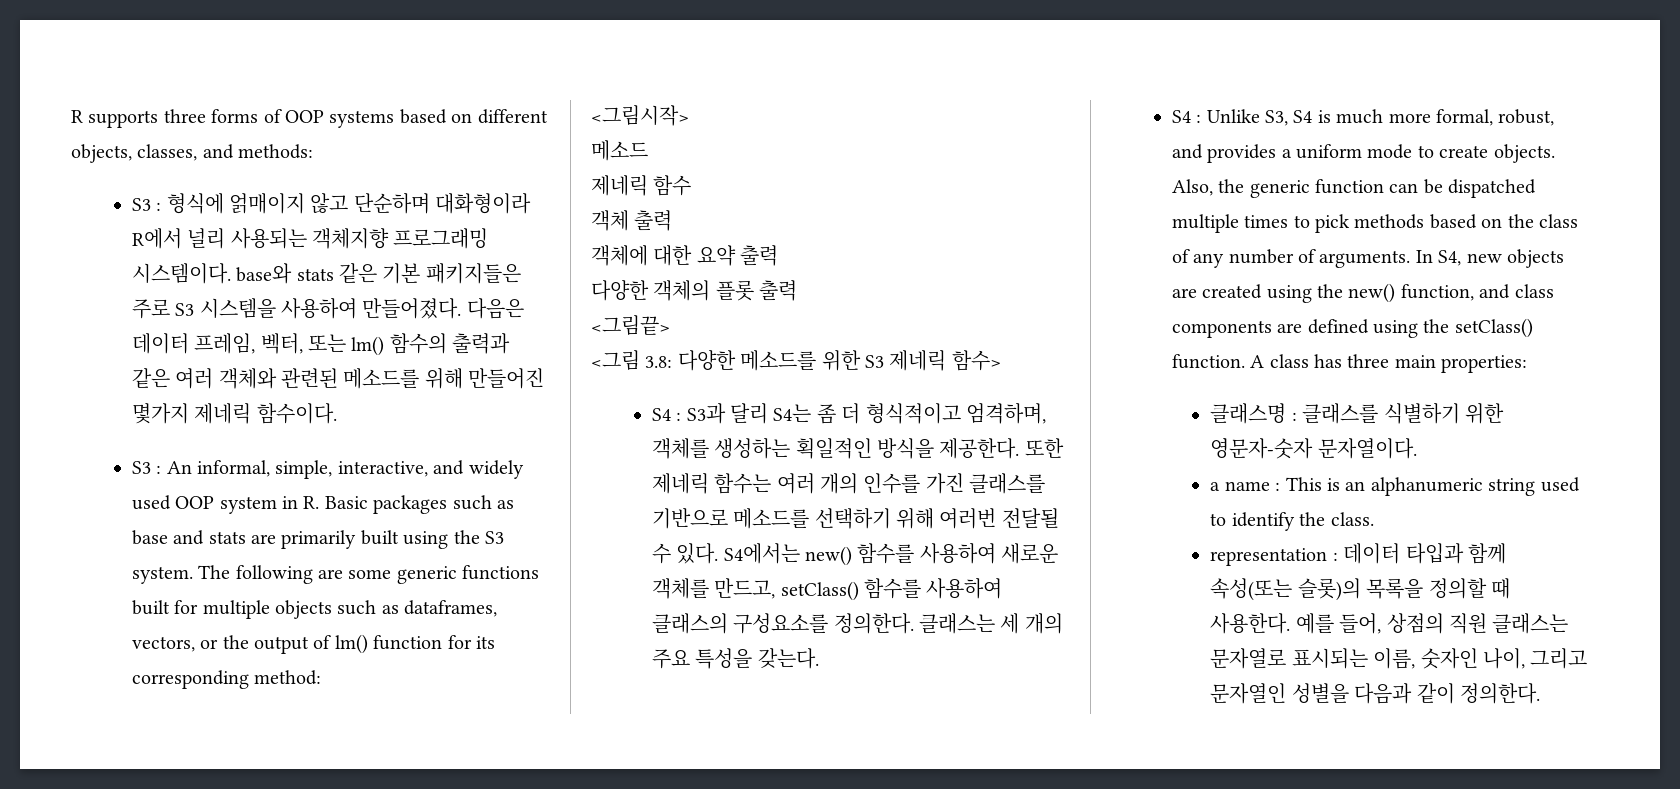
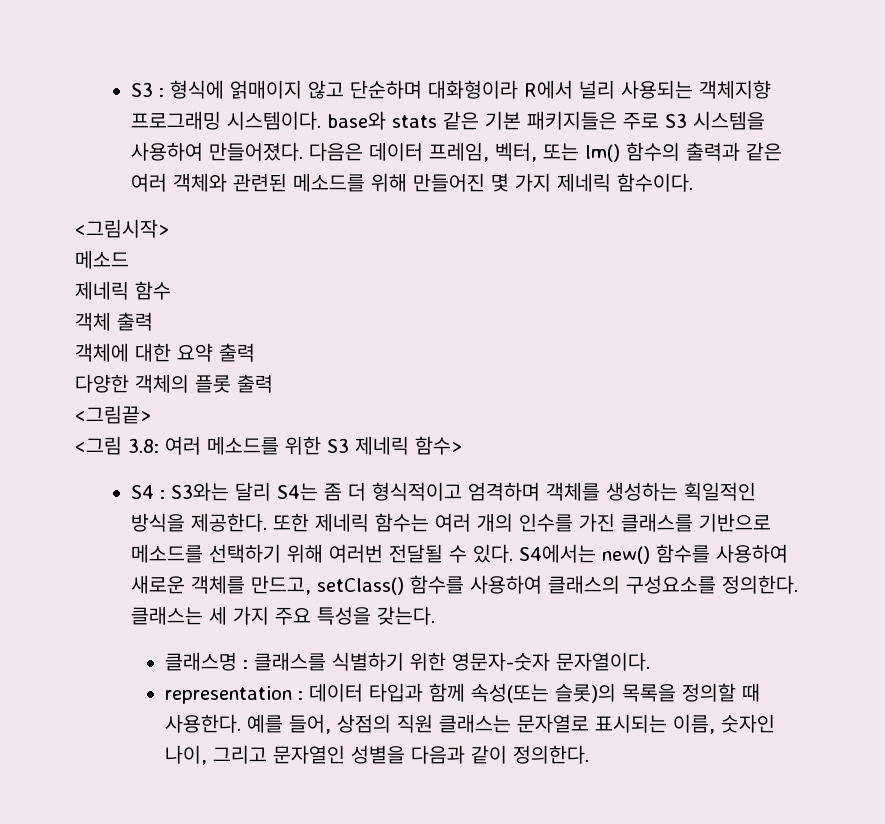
- R supports three forms of OOP systems based on different objects, classes, and methods:
- 다음은 데이터 프레임, 벡터, 또는 lm() 함수의 출력과 같은 여러 객체와 관련된 메소드를 위해 만들어진 몇가지 제네릭 함수이다.
+ 다음은 데이터 프레임, 벡터, 또는 lm() 함수의 출력과 같은 여러 객체와 관련된 메소드를 위해 만들어진 몇 가지 제네릭 함수이다.
- S3 : An informal, simple, interactive, and widely used OOP system in R. Basic packages such as base and stats are primarily built using the S3 system. The following are some generic functions built for multiple objects such as dataframes, vectors, or the output of lm() function for its corresponding method:
- <그림 3.8: 다양한 메소드를 위한 S3 제네릭 함수>
+ <그림 3.8: 여러 메소드를 위한 S3 제네릭 함수>
- S4 : S3과 달리 S4는 좀 더 형식적이고 엄격하며, 객체를 생성하는 획일적인 방식을 제공한다.
+ S4 : S3와는 달리 S4는 좀 더 형식적이고 엄격하며 객체를 생성하는 획일적인 방식을 제공한다.
- 클래스는 세 개의 주요 특성을 갖는다.
+ 클래스는 세 가지 주요 특성을 갖는다.
- S4 : Unlike S3, S4 is much more formal, robust, and provides a uniform mode to create objects. Also, the generic function can be dispatched multiple times to pick methods based on the class of any number of arguments. In S4, new objects are created using the new() function, and class components are defined using the setClass() function. A class has three main properties:
- a name : This is an alphanumeric string used to identify the class.

